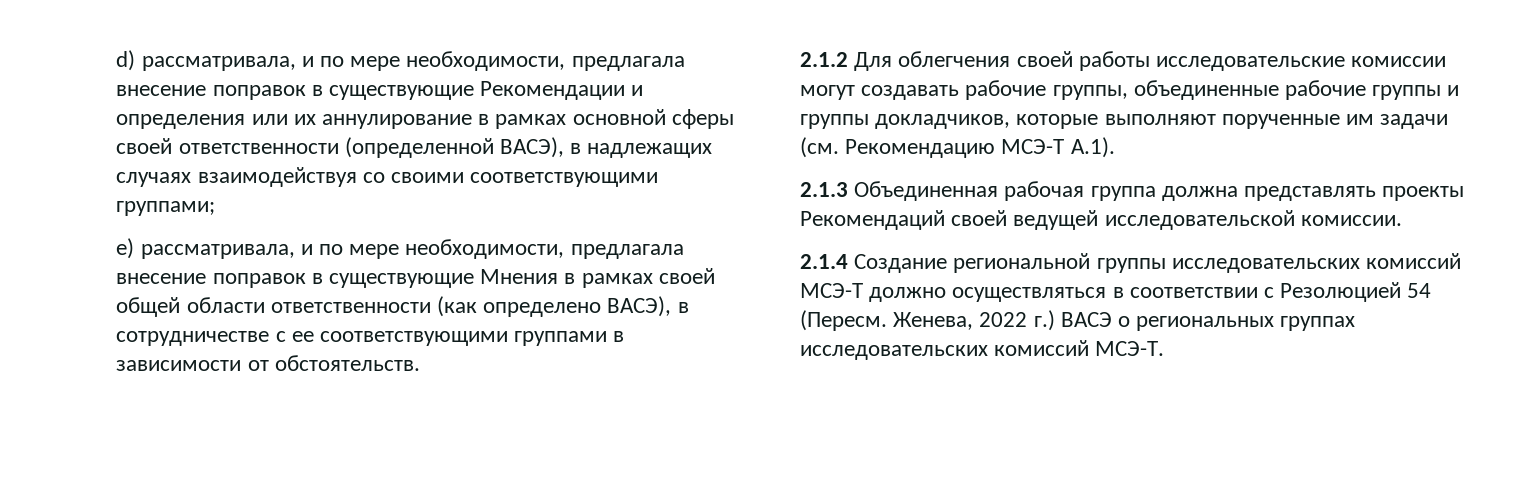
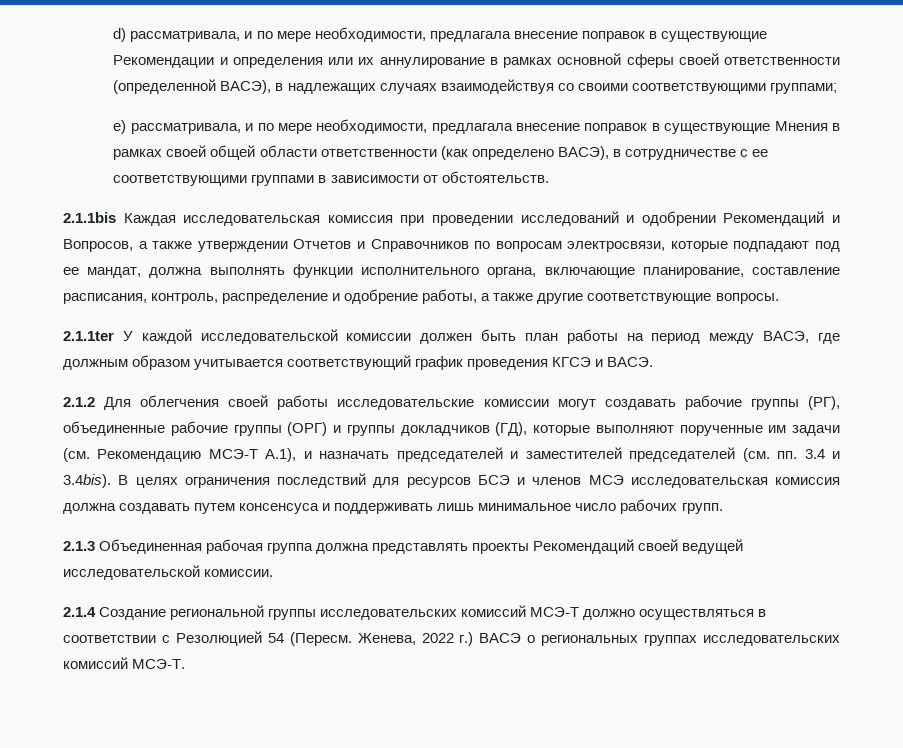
+ 2.1.1bis Каждая исследовательская комиссия при проведении исследований и одобрении Рекомендаций и Вопросов, а также утверждении Отчетов и Справочников по вопросам электросвязи, которые подпадают под ее мандат, должна выполнять функции исполнительного органа, включающие планирование, составление расписания, контроль, распределение и одобрение работы, а также другие соответствующие вопросы.
+ 2.1.1ter У каждой исследовательской комиссии должен быть план работы на период между ВАСЭ, где должным образом учитывается соответствующий график проведения КГСЭ и ВАСЭ.
- 2.1.2 Для облегчения своей работы исследовательские комиссии могут создавать рабочие группы, объединенные рабочие группы и группы докладчиков, которые выполняют порученные им задачи (см. Рекомендацию МСЭ-Т A.1).
+ 2.1.2 Для облегчения своей работы исследовательские комиссии могут создавать рабочие группы (РГ), объединенные рабочие группы (ОРГ) и группы докладчиков (ГД), которые выполняют порученные им задачи (см. Рекомендацию МСЭ-Т A.1), и назначать председателей и заместителей председателей (см. пп. 3.4 и 3.4bis). В целях ограничения последствий для ресурсов БСЭ и членов МСЭ исследовательская комиссия должна создавать путем консенсуса и поддерживать лишь минимальное число рабочих групп.

